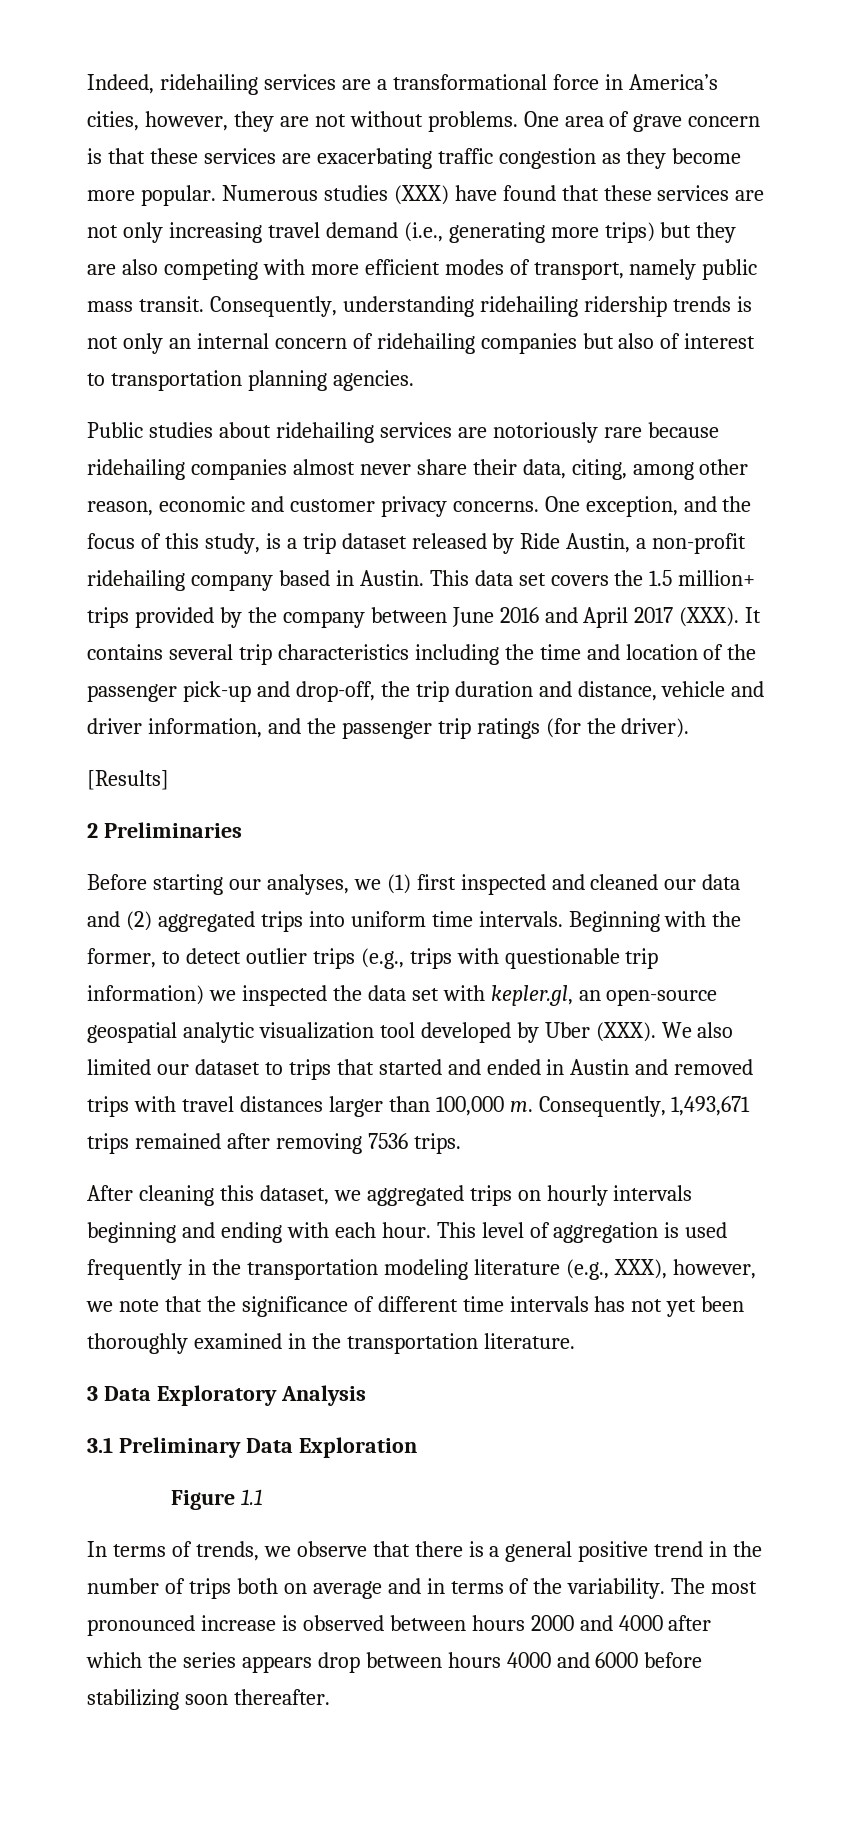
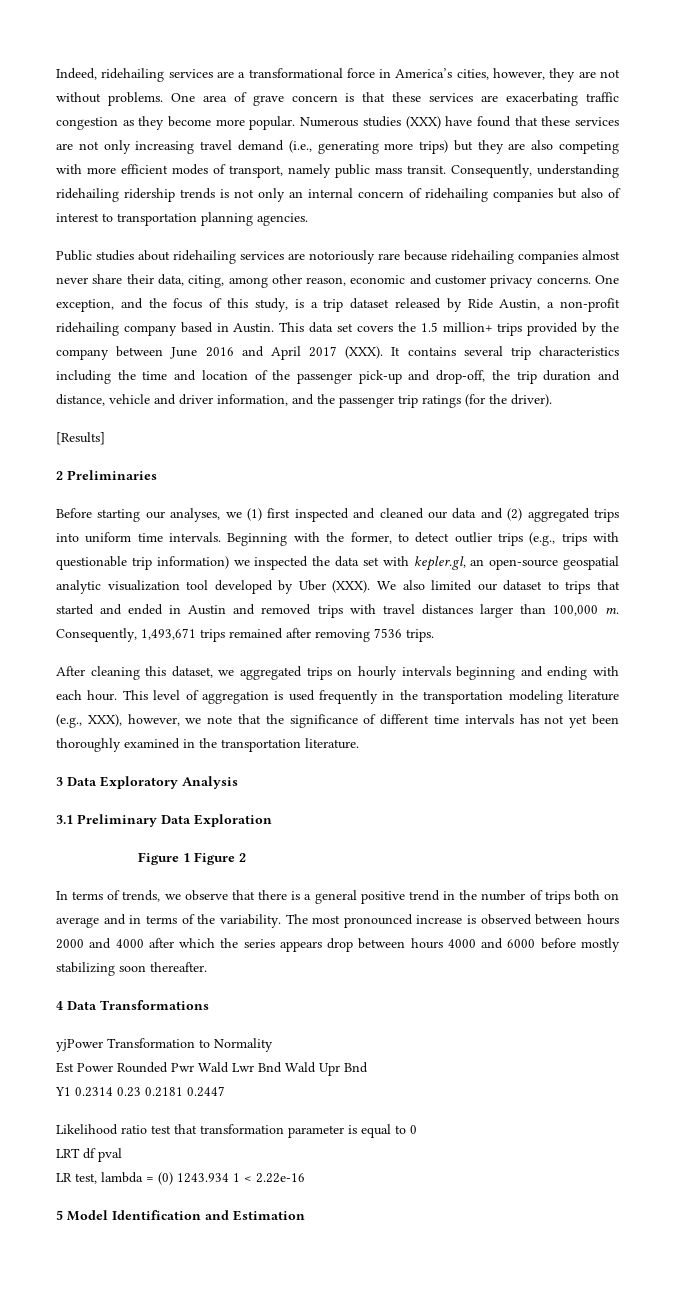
- Figure 1.1
+ Figure 1 Figure 2
- The most pronounced increase is observed between hours 2000 and 4000 after which the series appears drop between hours 4000 and 6000 before stabilizing soon thereafter.
+ The most pronounced increase is observed between hours 2000 and 4000 after which the series appears drop between hours 4000 and 6000 before mostly stabilizing soon thereafter.
+ 4 Data Transformations
+ yjPower Transformation to Normality
+ Est Power Rounded Pwr Wald Lwr Bnd Wald Upr Bnd
+ Y1 0.2314 0.23 0.2181 0.2447
+ Likelihood ratio test that transformation parameter is equal to 0
+ LRT df pval
+ LR test, lambda = (0) 1243.934 1 < 2.22e-16
+ 5 Model Identification and Estimation

